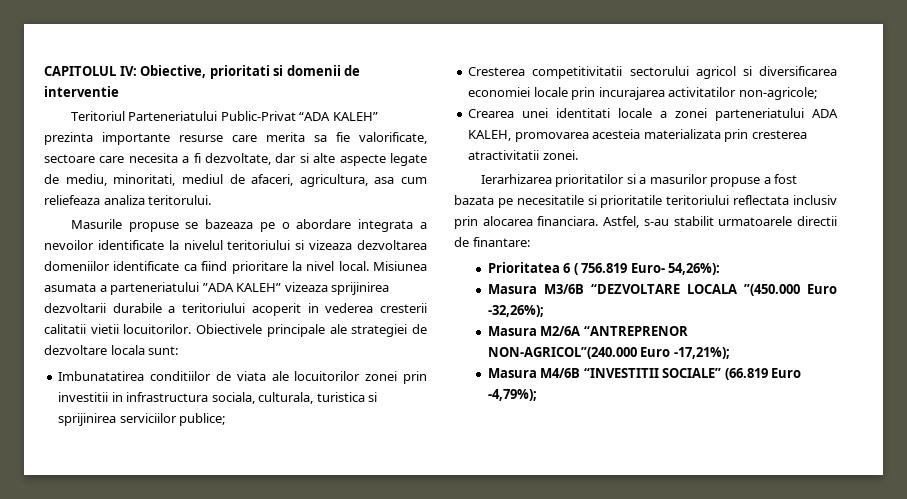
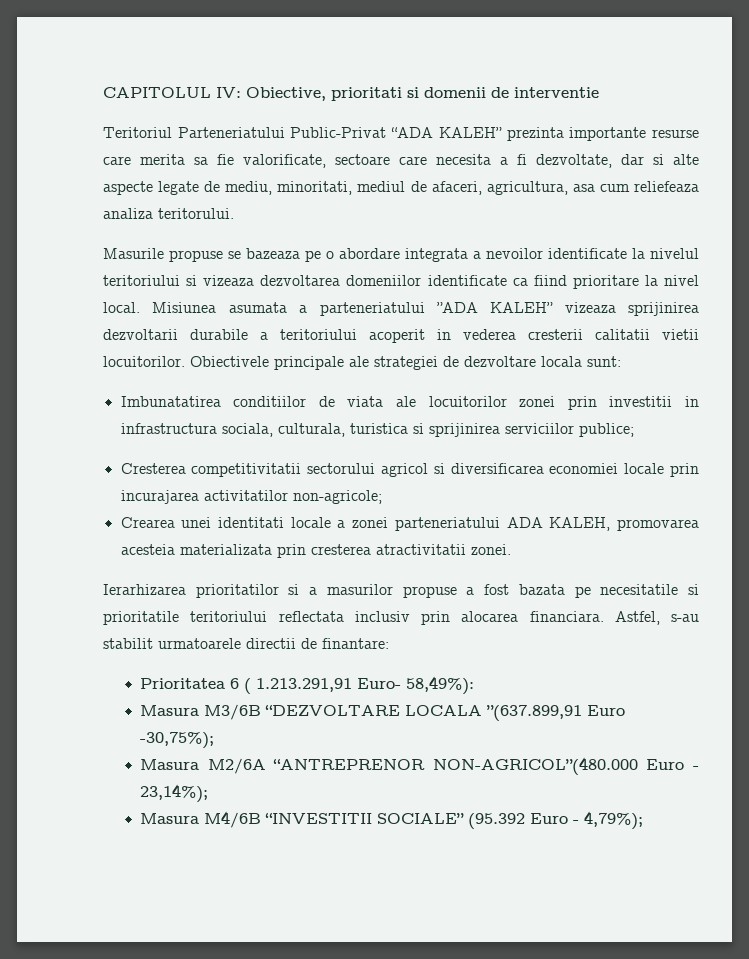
- Prioritatea 6 ( 756.819 Euro- 54,26%):
+ Prioritatea 6 ( 1.213.291,91 Euro- 58,49%):
- Masura M3/6B “DEZVOLTARE LOCALA ”(450.000 Euro -32,26%);
+ Masura M3/6B “DEZVOLTARE LOCALA ”(637.899,91 Euro -30,75%);
- Masura M2/6A “ANTREPRENOR NON-AGRICOL”(240.000 Euro -17,21%);
+ Masura M2/6A “ANTREPRENOR NON-AGRICOL”(480.000 Euro - 23,14%);
- Masura M4/6B “INVESTITII SOCIALE” (66.819 Euro -4,79%);
+ Masura M4/6B “INVESTITII SOCIALE” (95.392 Euro - 4,79%);

